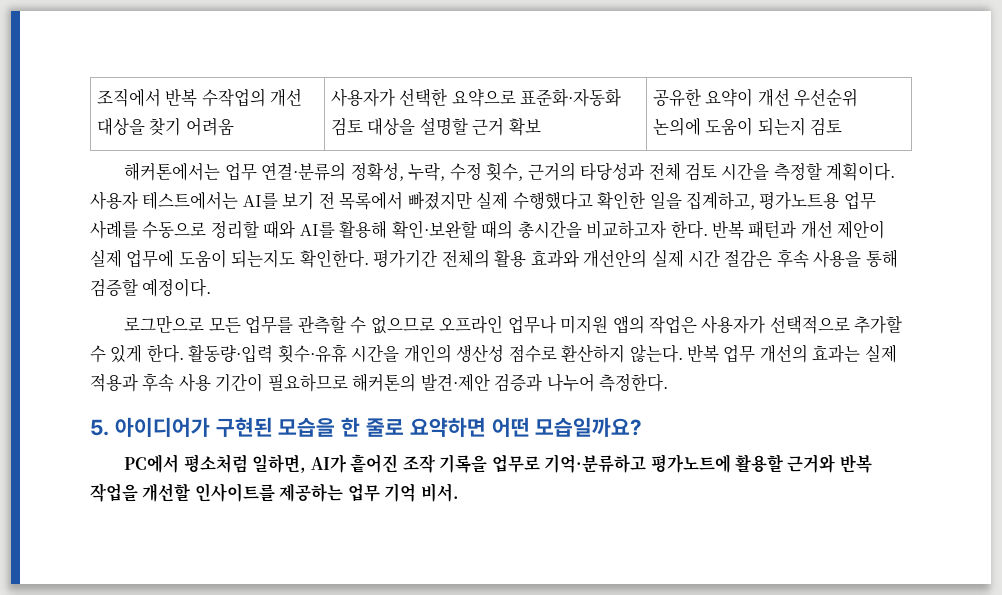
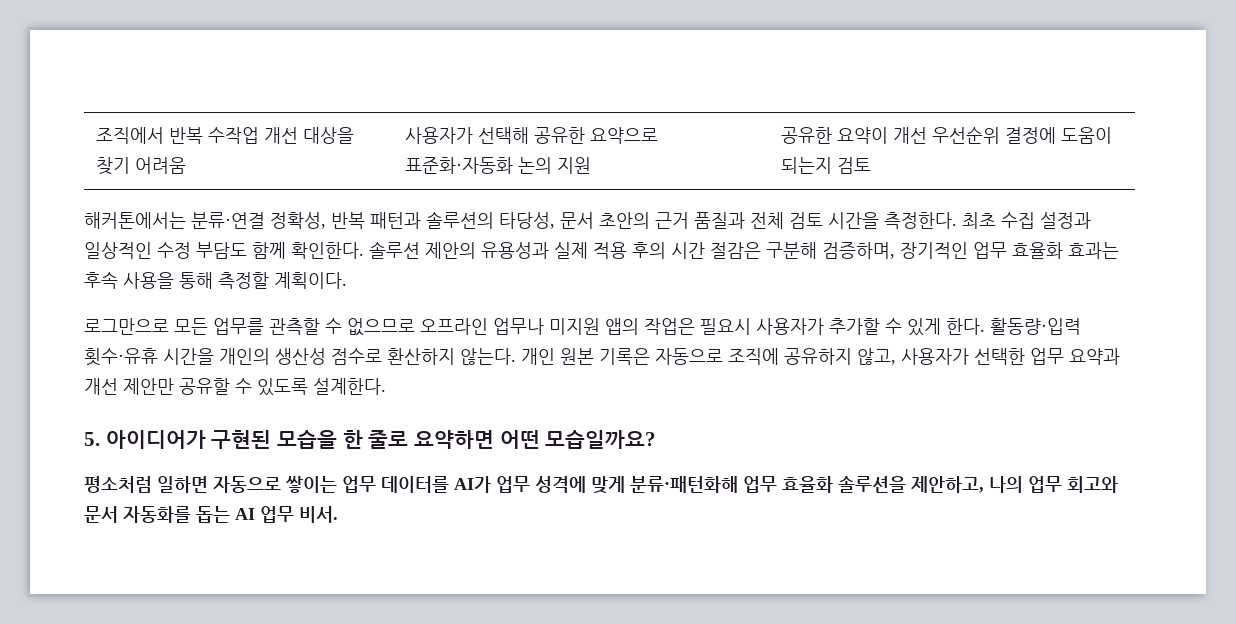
- 조직에서 반복 수작업의 개선 대상을 찾기 어려움 | 사용자가 선택한 요약으로 표준화·자동화 검토 대상을 설명할 근거 확보 | 공유한 요약이 개선 우선순위 논의에 도움이 되는지 검토
+ 조직에서 반복 수작업 개선 대상을 찾기 어려움 | 사용자가 선택해 공유한 요약으로 표준화·자동화 논의 지원 | 공유한 요약이 개선 우선순위 결정에 도움이 되는지 검토
- 해커톤에서는 업무 연결·분류의 정확성, 누락, 수정 횟수, 근거의 타당성과 전체 검토 시간을 측정할 계획이다. 사용자 테스트에서는 AI를 보기 전 목록에서 빠졌지만 실제 수행했다고 확인한 일을 집계하고, 평가노트용 업무 사례를 수동으로 정리할 때와 AI를 활용해 확인·보완할 때의 총시간을 비교하고자 한다. 반복 패턴과 개선 제안이 실제 업무에 도움이 되는지도 확인한다. 평가기간 전체의 활용 효과와 개선안의 실제 시간 절감은 후속 사용을 통해 검증할 예정이다.
+ 해커톤에서는 분류·연결 정확성, 반복 패턴과 솔루션의 타당성, 문서 초안의 근거 품질과 전체 검토 시간을 측정한다. 최초 수집 설정과 일상적인 수정 부담도 함께 확인한다. 솔루션 제안의 유용성과 실제 적용 후의 시간 절감은 구분해 검증하며, 장기적인 업무 효율화 효과는 후속 사용을 통해 측정할 계획이다.
- 로그만으로 모든 업무를 관측할 수 없으므로 오프라인 업무나 미지원 앱의 작업은 사용자가 선택적으로 추가할 수 있게 한다.
+ 로그만으로 모든 업무를 관측할 수 없으므로 오프라인 업무나 미지원 앱의 작업은 필요시 사용자가 추가할 수 있게 한다.
- 반복 업무 개선의 효과는 실제 적용과 후속 사용 기간이 필요하므로 해커톤의 발견·제안 검증과 나누어 측정한다.
+ 개인 원본 기록은 자동으로 조직에 공유하지 않고, 사용자가 선택한 업무 요약과 개선 제안만 공유할 수 있도록 설계한다.
- PC에서 평소처럼 일하면, AI가 흩어진 조작 기록을 업무로 기억·분류하고 평가노트에 활용할 근거와 반복 작업을 개선할 인사이트를 제공하는 업무 기억 비서.
+ 평소처럼 일하면 자동으로 쌓이는 업무 데이터를 AI가 업무 성격에 맞게 분류·패턴화해 업무 효율화 솔루션을 제안하고, 나의 업무 회고와 문서 자동화를 돕는 AI 업무 비서.

